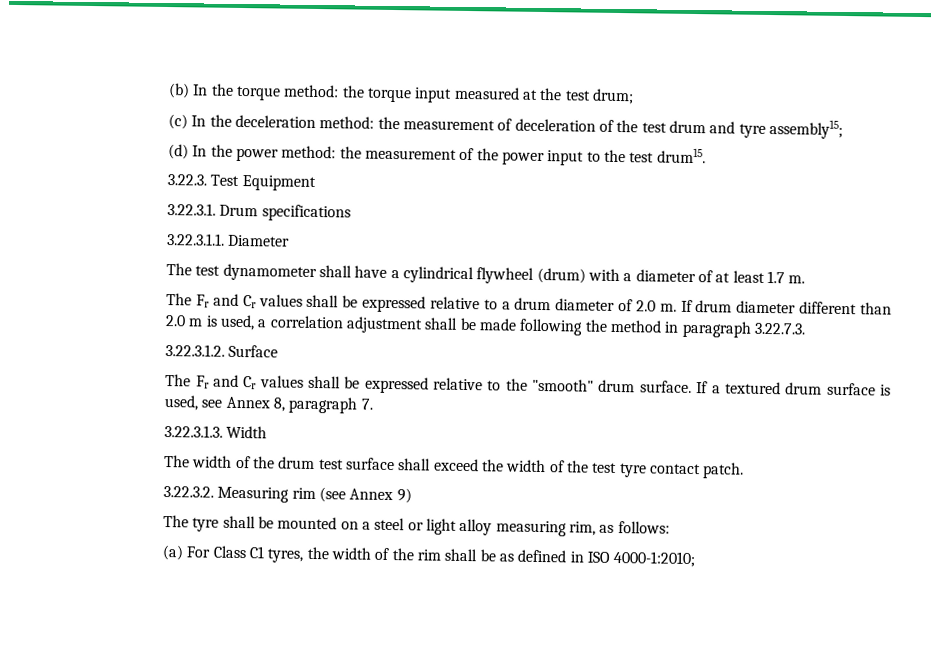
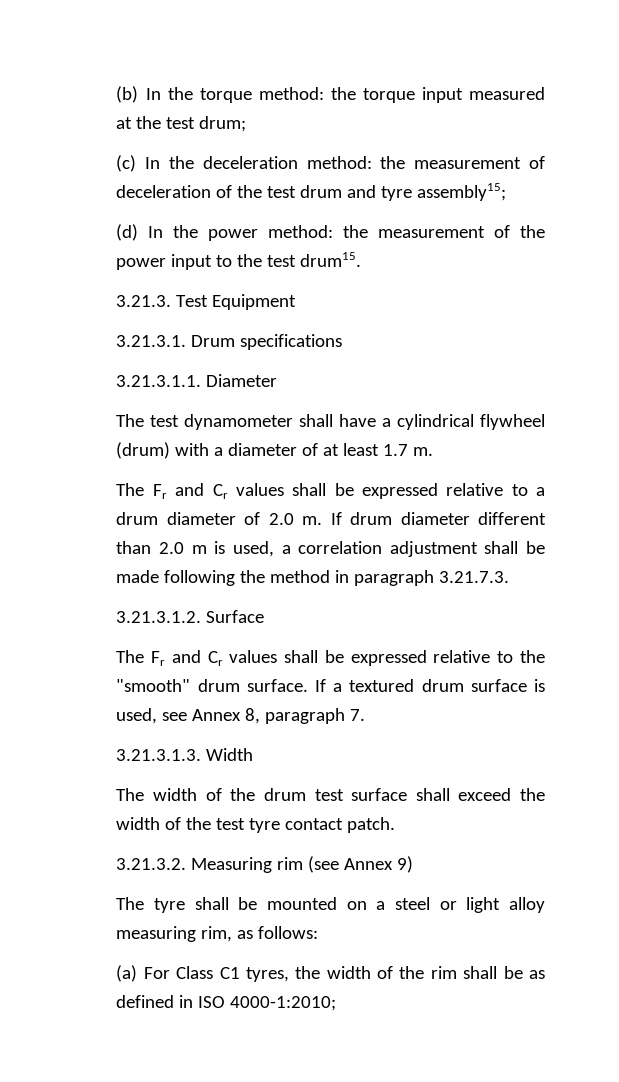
- 3.22.3. Test Equipment
+ 3.21.3. Test Equipment
- 3.22.3.1. Drum specifications
+ 3.21.3.1. Drum specifications
- 3.22.3.1.1. Diameter
+ 3.21.3.1.1. Diameter
- If drum diameter different than 2.0 m is used, a correlation adjustment shall be made following the method in paragraph 3.22.7.3.
- 3.22.3.1.2. Surface
+ If drum diameter different than 2.0 m is used, a correlation adjustment shall be made following the method in paragraph 3.21.7.3.
+ 3.21.3.1.2. Surface
- 3.22.3.1.3. Width
+ 3.21.3.1.3. Width
- 3.22.3.2. Measuring rim (see Annex 9)
+ 3.21.3.2. Measuring rim (see Annex 9)

